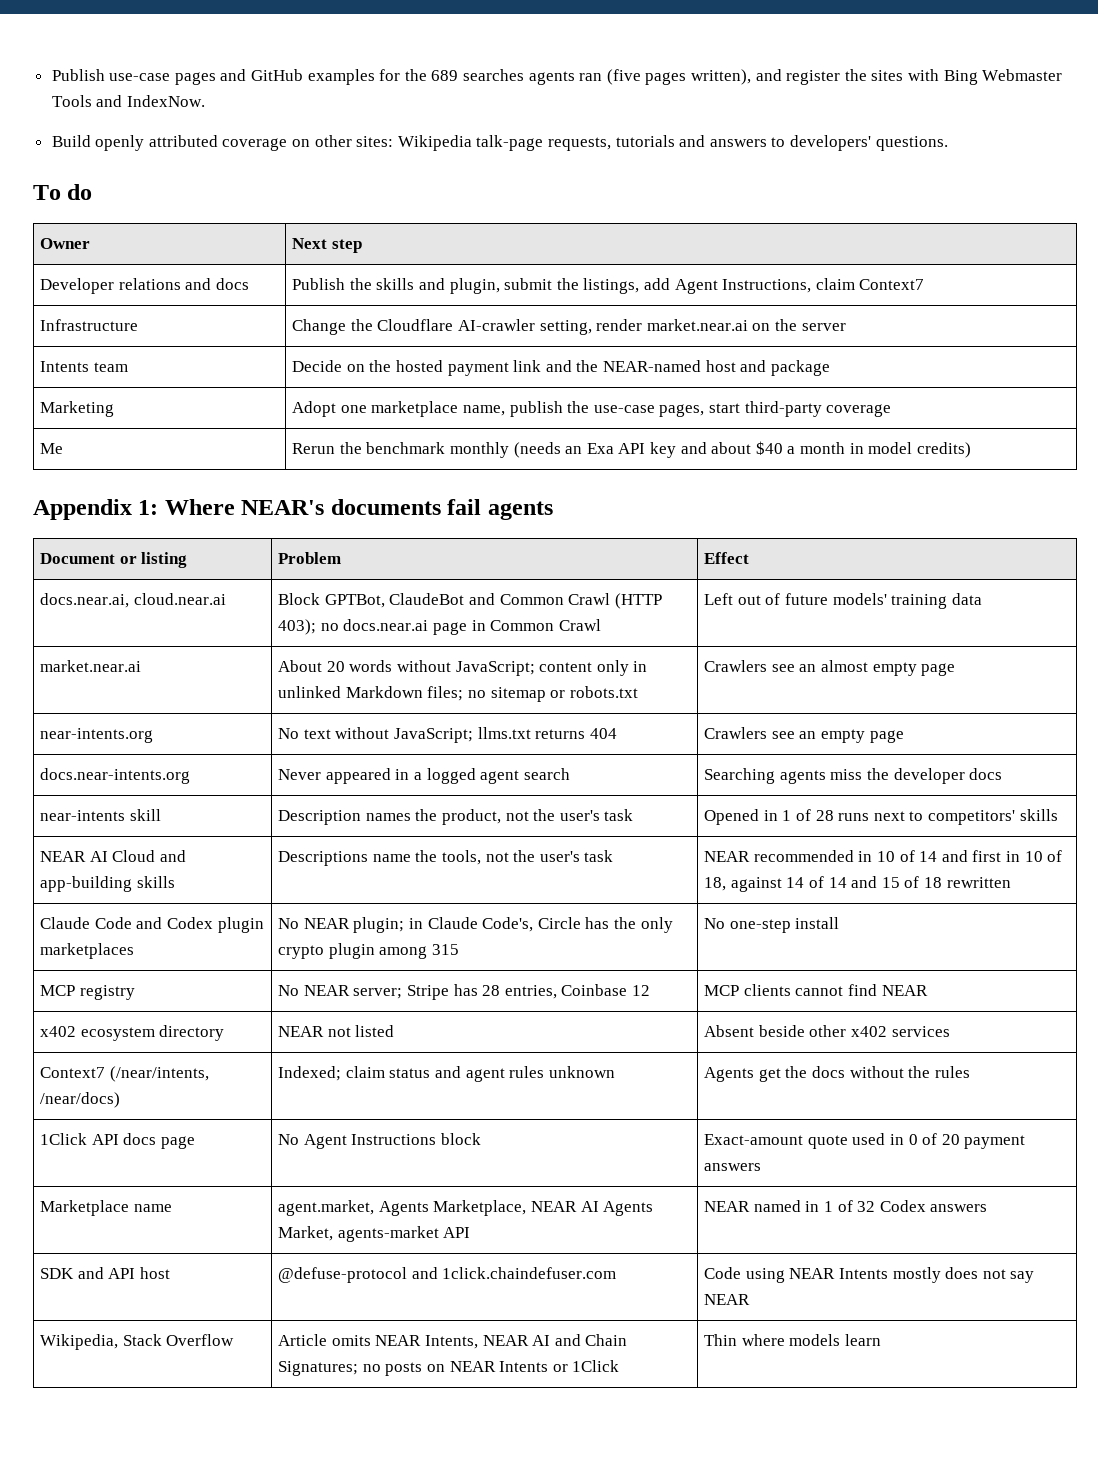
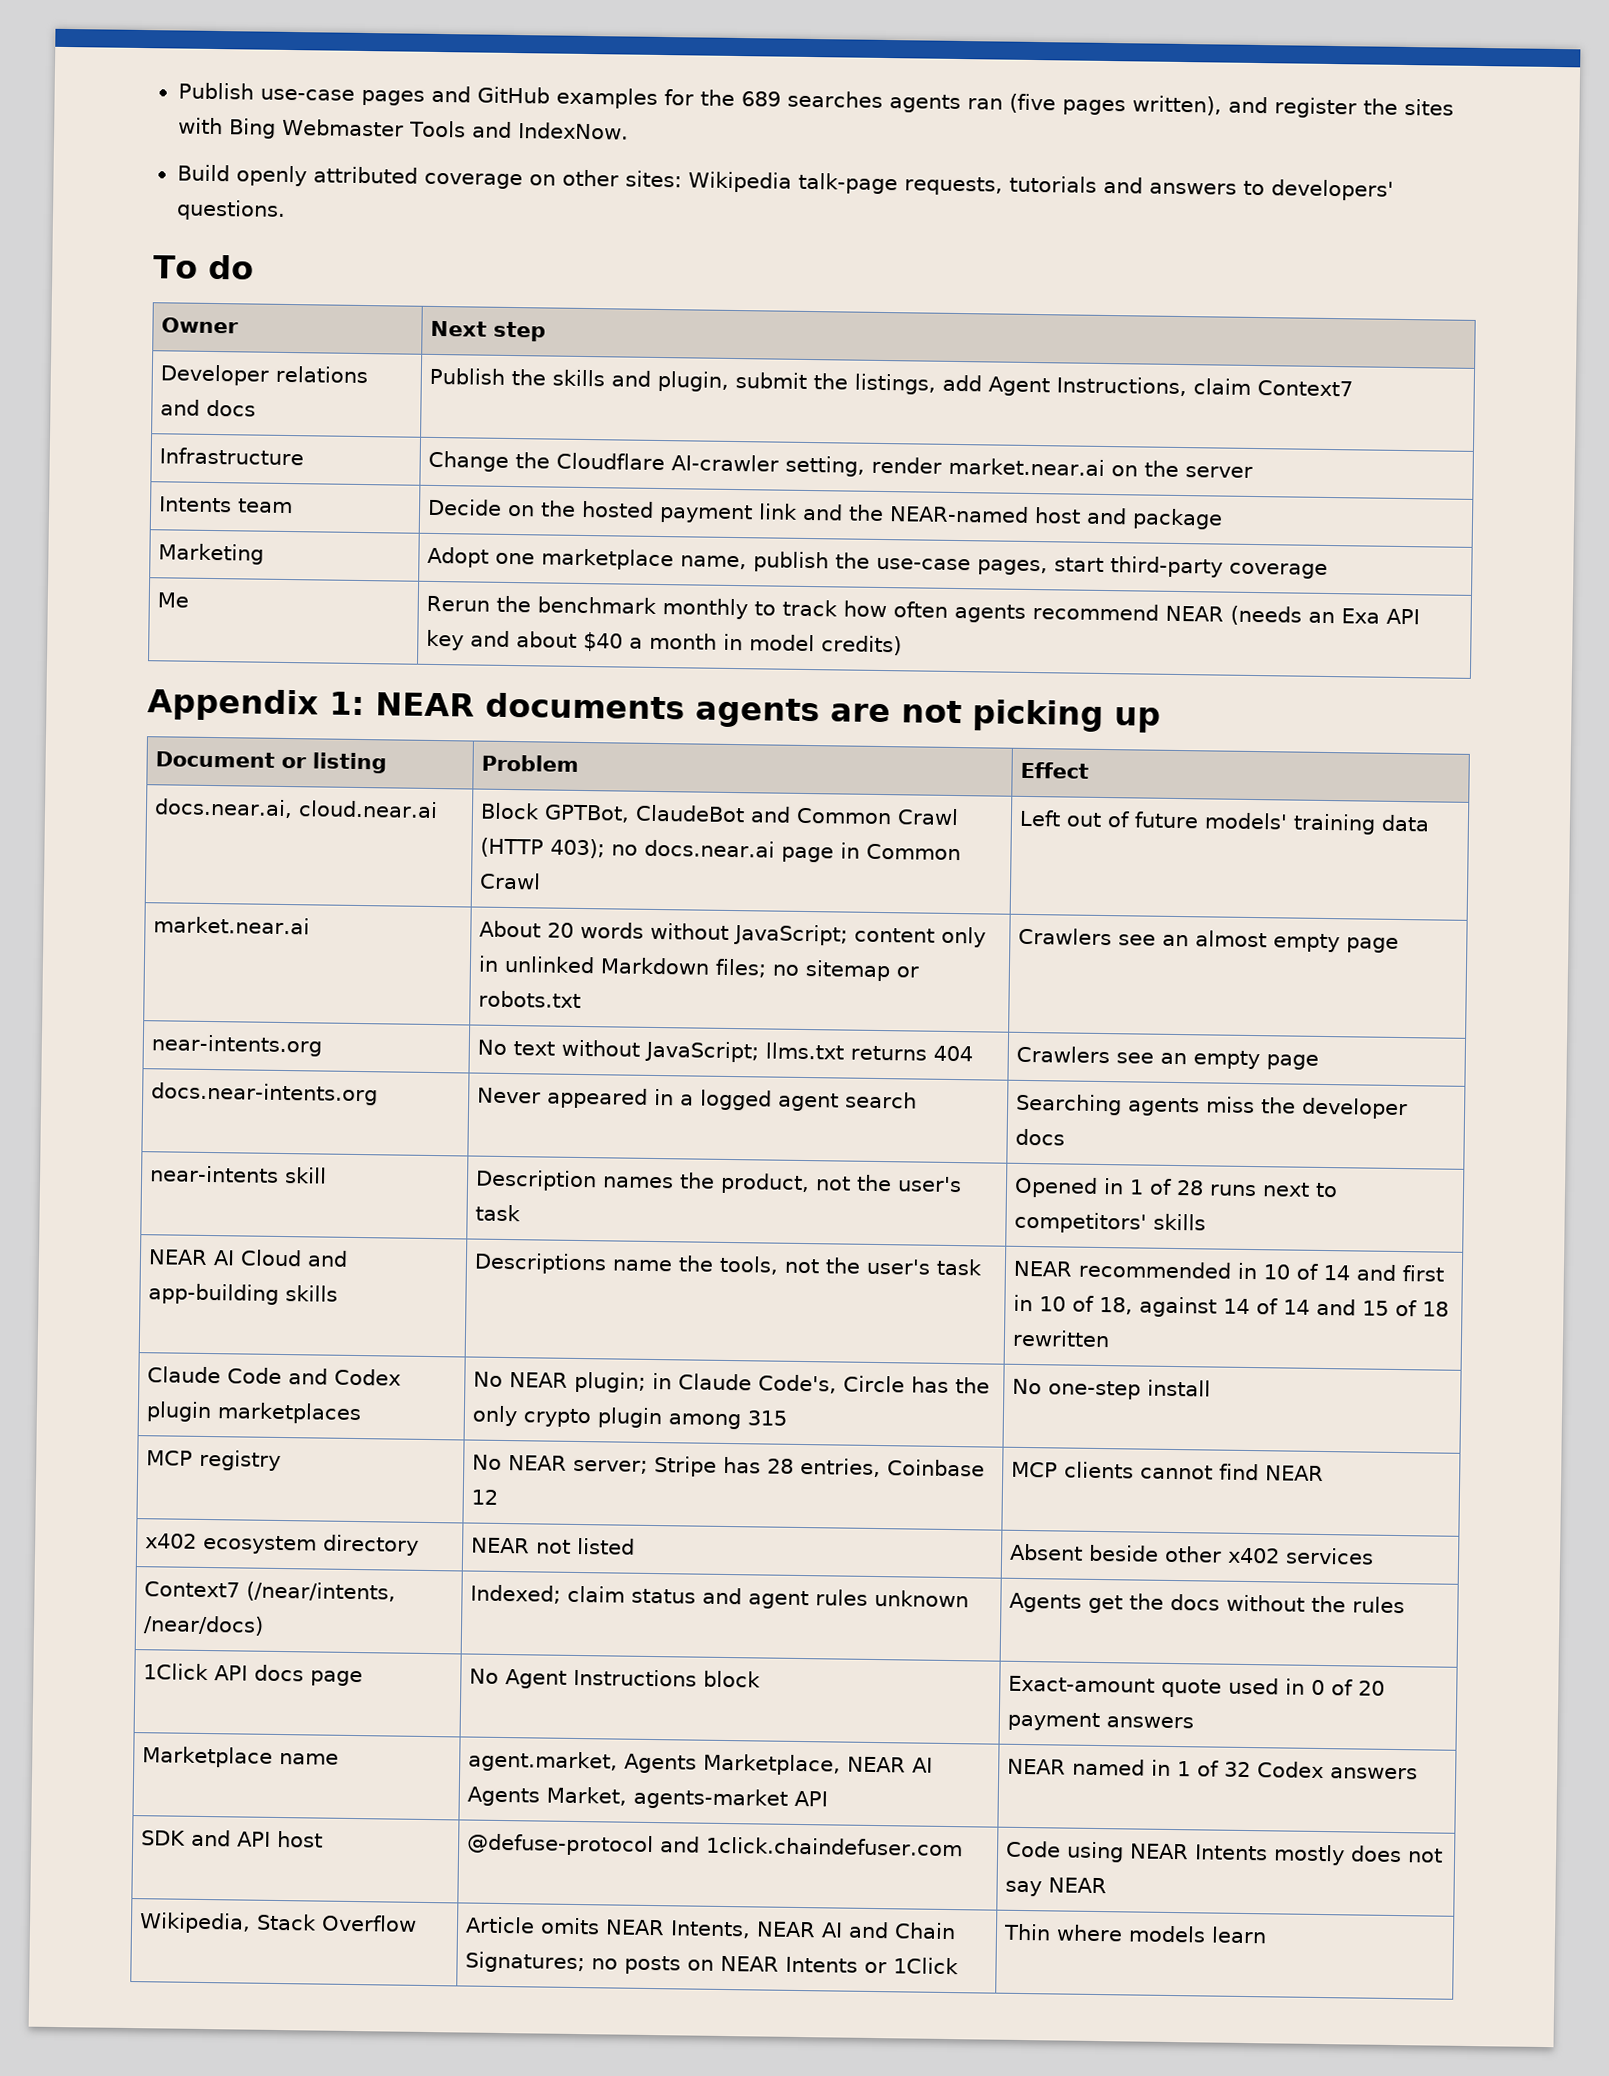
- Me | Rerun the benchmark monthly (needs an Exa API key and about $40 a month in model credits)
+ Me | Rerun the benchmark monthly to track how often agents recommend NEAR (needs an Exa API key and about $40 a month in model credits)
- Appendix 1: Where NEAR's documents fail agents
+ Appendix 1: NEAR documents agents are not picking up

